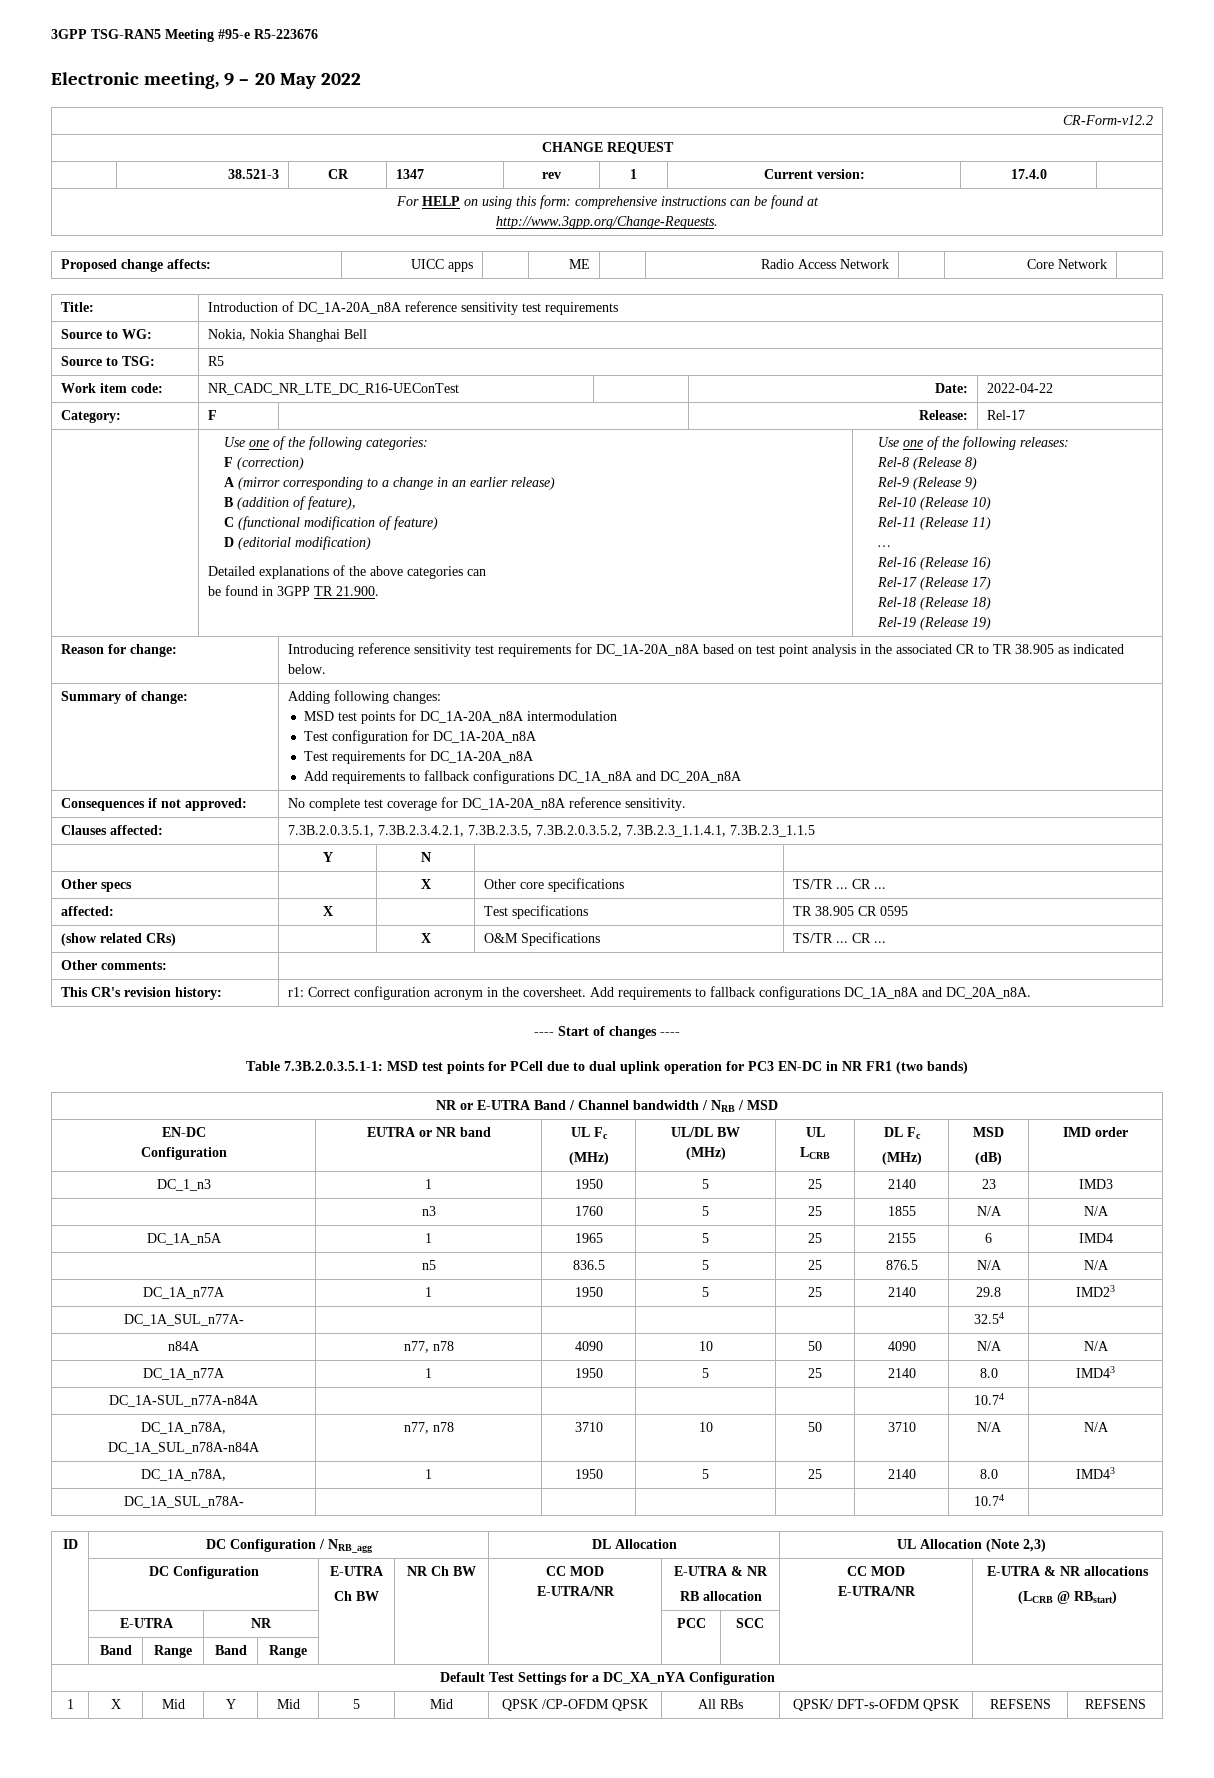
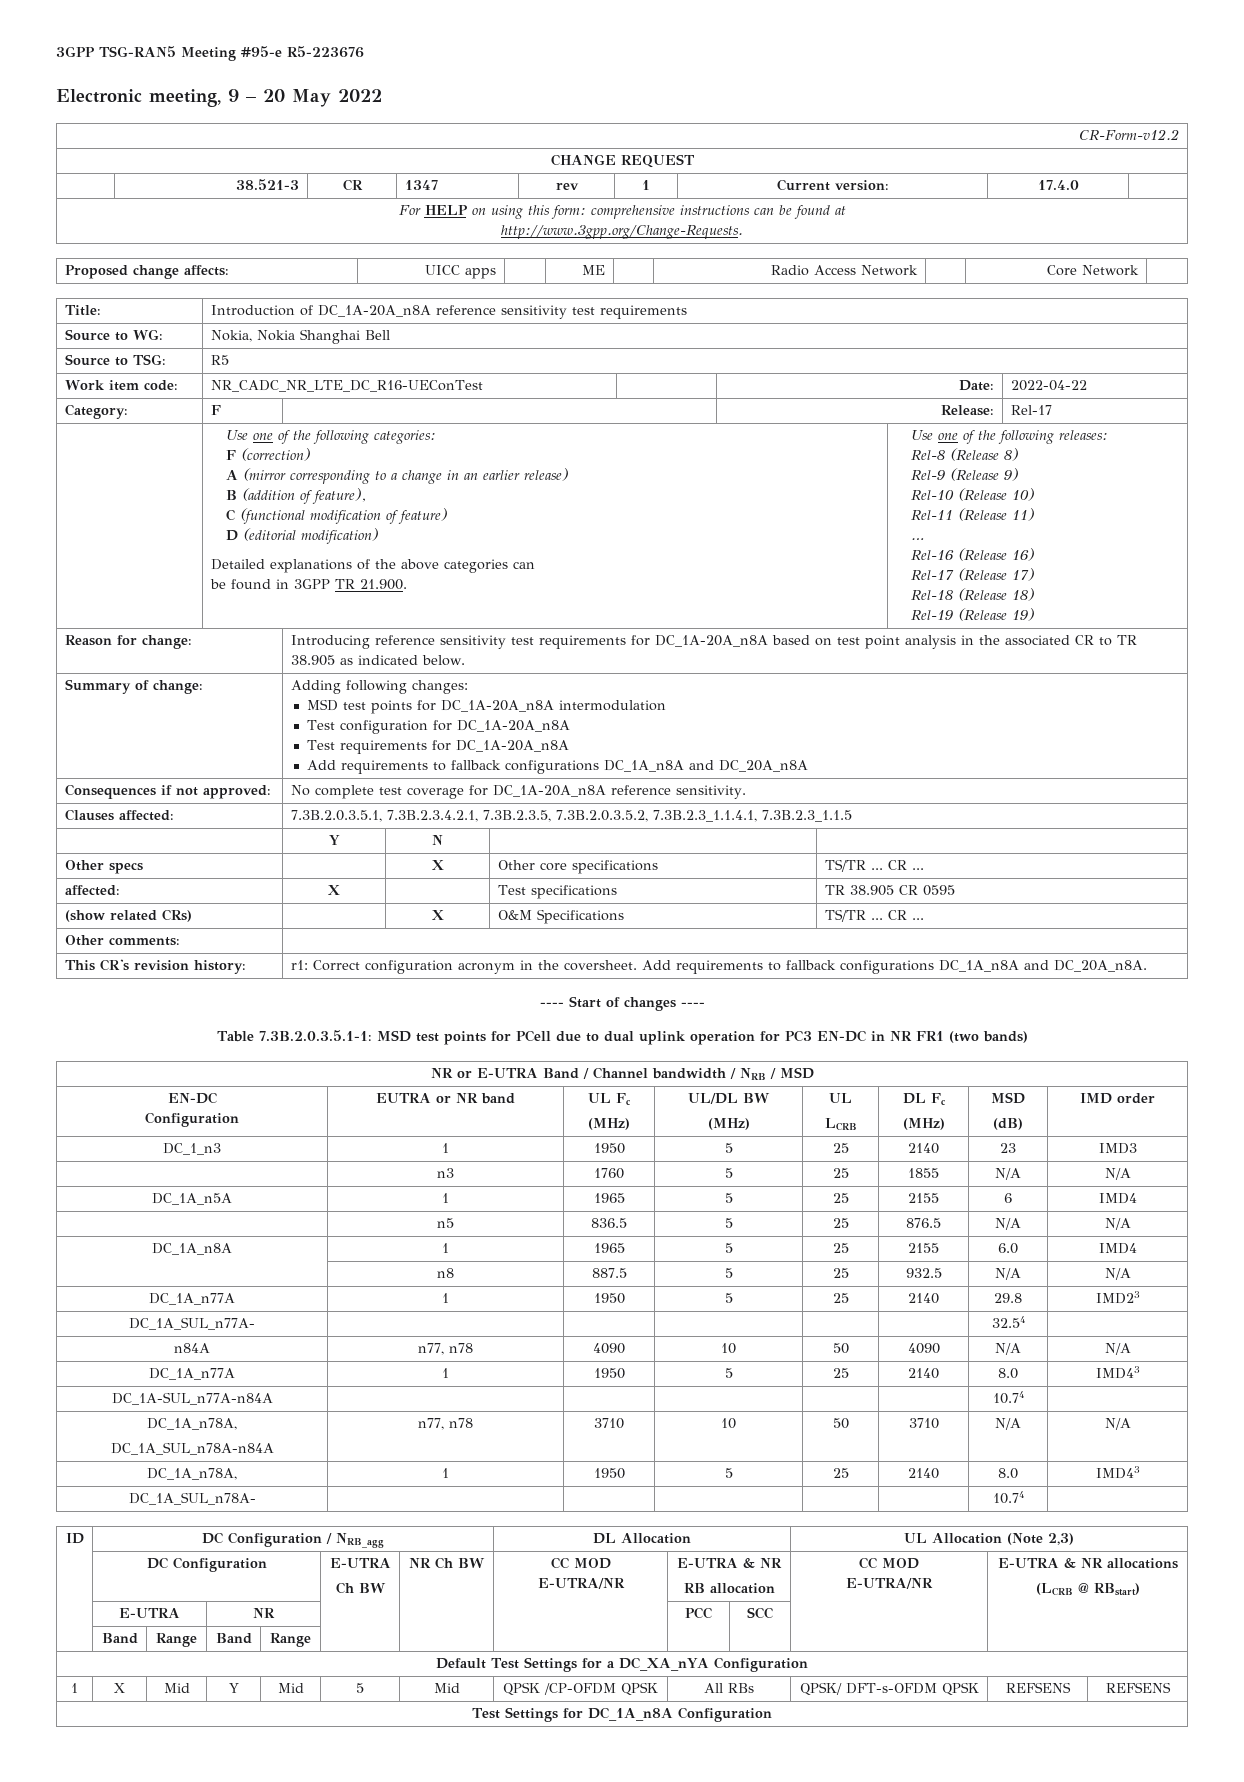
+ DC_1A_n8A | 1 | 1965 | 5 | 25 | 2155 | 6.0 | IMD4
+ | n8 | 887.5 | 5 | 25 | 932.5 | N/A | N/A
+ Test Settings for DC_1A_n8A Configuration

